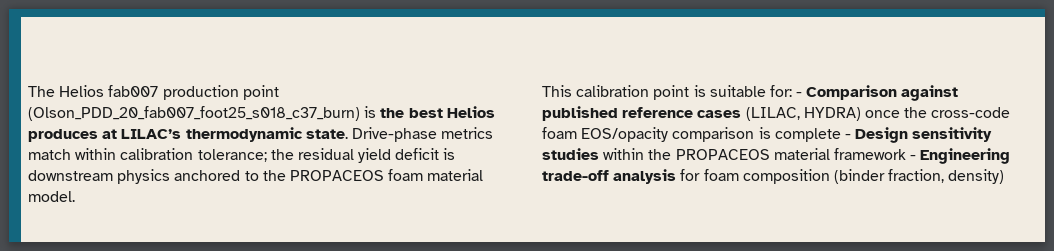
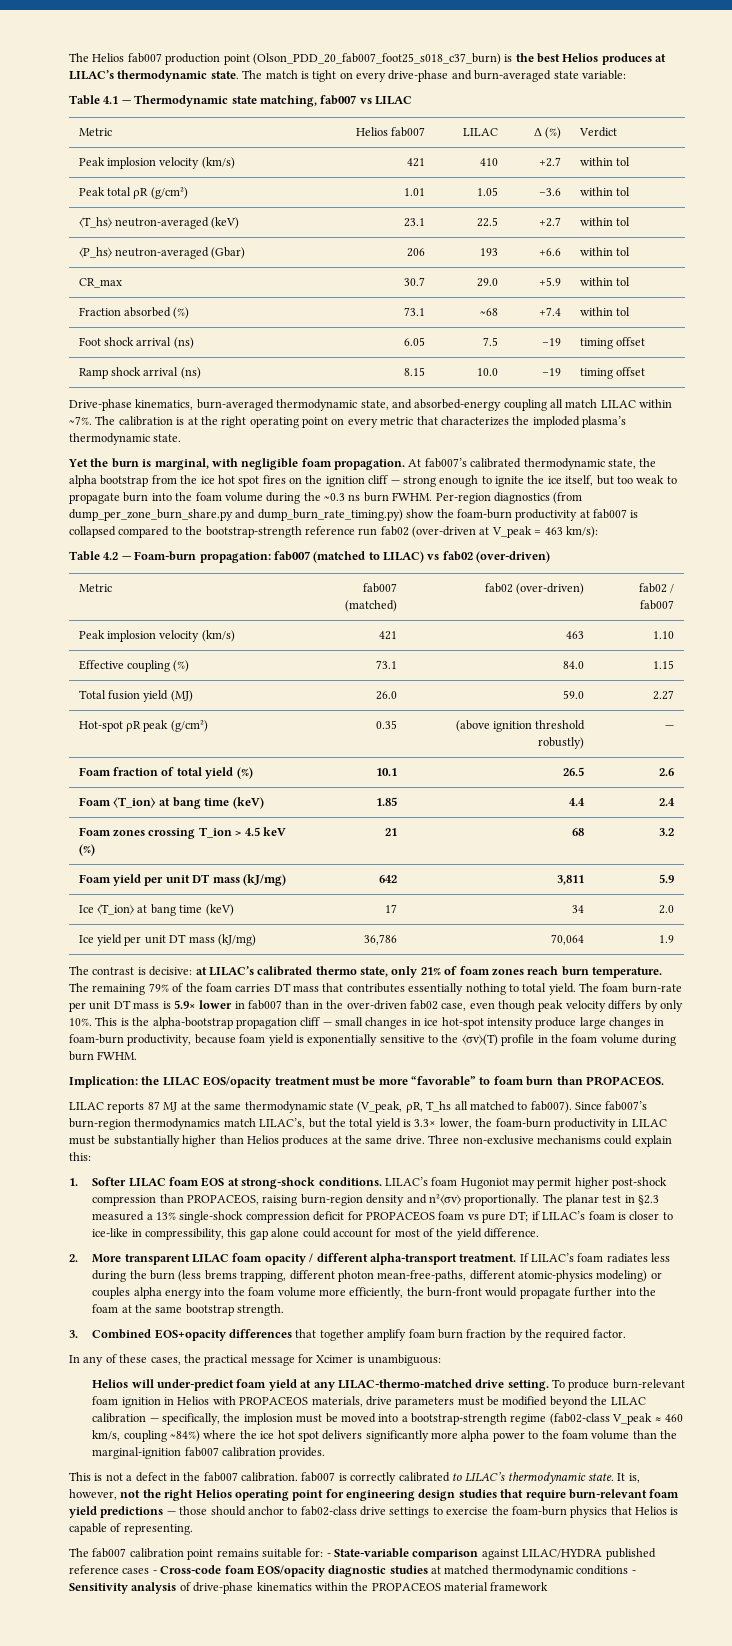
- Drive-phase metrics match within calibration tolerance; the residual yield deficit is downstream physics anchored to the PROPACEOS foam material model.
- This calibration point is suitable for: - Comparison against published reference cases (LILAC, HYDRA) once the cross-code foam EOS/opacity comparison is complete - Design sensitivity studies within the PROPACEOS material framework - Engineering trade-off analysis for foam composition (binder fraction, density)
+ The match is tight on every drive-phase and burn-averaged state variable:
+ Table 4.1 — Thermodynamic state matching, fab007 vs LILAC
+ Metric | Helios fab007 | LILAC | Δ (%) | Verdict
+ Peak implosion velocity (km/s) | 421 | 410 | +2.7 | within tol
+ Peak total ρR (g/cm²) | 1.01 | 1.05 | −3.6 | within tol
+ ⟨T_hs⟩ neutron-averaged (keV) | 23.1 | 22.5 | +2.7 | within tol
+ ⟨P_hs⟩ neutron-averaged (Gbar) | 206 | 193 | +6.6 | within tol
+ CR_max | 30.7 | 29.0 | +5.9 | within tol
+ Fraction absorbed (%) | 73.1 | ~68 | +7.4 | within tol
+ Foot shock arrival (ns) | 6.05 | 7.5 | −19 | timing offset
+ Ramp shock arrival (ns) | 8.15 | 10.0 | −19 | timing offset
+ Drive-phase kinematics, burn-averaged thermodynamic state, and absorbed-energy coupling all match LILAC within ~7%. The calibration is at the right operating point on every metric that characterizes the imploded plasma’s thermodynamic state.
+ Yet the burn is marginal, with negligible foam propagation. At fab007’s calibrated thermodynamic state, the alpha bootstrap from the ice hot spot fires on the ignition cliff — strong enough to ignite the ice itself, but too weak to propagate burn into the foam volume during the ~0.3 ns burn FWHM. Per-region diagnostics (from dump_per_zone_burn_share.py and dump_burn_rate_timing.py) show the foam-burn productivity at fab007 is collapsed compared to the bootstrap-strength reference run fab02 (over-driven at V_peak = 463 km/s):
+ Table 4.2 — Foam-burn propagation: fab007 (matched to LILAC) vs fab02 (over-driven)
+ Metric | fab007 (matched) | fab02 (over-driven) | fab02 / fab007
+ Peak implosion velocity (km/s) | 421 | 463 | 1.10
+ Effective coupling (%) | 73.1 | 84.0 | 1.15
+ Total fusion yield (MJ) | 26.0 | 59.0 | 2.27
+ Hot-spot ρR peak (g/cm²) | 0.35 | (above ignition threshold robustly) | —
+ Foam fraction of total yield (%) | 10.1 | 26.5 | 2.6
+ Foam ⟨T_ion⟩ at bang time (keV) | 1.85 | 4.4 | 2.4
+ Foam zones crossing T_ion > 4.5 keV (%) | 21 | 68 | 3.2
+ Foam yield per unit DT mass (kJ/mg) | 642 | 3,811 | 5.9
+ Ice ⟨T_ion⟩ at bang time (keV) | 17 | 34 | 2.0
+ Ice yield per unit DT mass (kJ/mg) | 36,786 | 70,064 | 1.9
+ The contrast is decisive: at LILAC’s calibrated thermo state, only 21% of foam zones reach burn temperature. The remaining 79% of the foam carries DT mass that contributes essentially nothing to total yield. The foam burn-rate per unit DT mass is 5.9× lower in fab007 than in the over-driven fab02 case, even though peak velocity differs by only 10%. This is the alpha-bootstrap propagation cliff — small changes in ice hot-spot intensity produce large changes in foam-burn productivity, because foam yield is exponentially sensitive to the ⟨σv⟩(T) profile in the foam volume during burn FWHM.
+ Implication: the LILAC EOS/opacity treatment must be more “favorable” to foam burn than PROPACEOS.
+ LILAC reports 87 MJ at the same thermodynamic state (V_peak, ρR, T_hs all matched to fab007). Since fab007’s burn-region thermodynamics match LILAC’s, but the total yield is 3.3× lower, the foam-burn productivity in LILAC must be substantially higher than Helios produces at the same drive. Three non-exclusive mechanisms could explain this:
+ 1. Softer LILAC foam EOS at strong-shock conditions. LILAC’s foam Hugoniot may permit higher post-shock compression than PROPACEOS, raising burn-region density and n²⟨σv⟩ proportionally. The planar test in §2.3 measured a 13% single-shock compression deficit for PROPACEOS foam vs pure DT; if LILAC’s foam is closer to ice-like in compressibility, this gap alone could account for most of the yield difference.
+ 2. More transparent LILAC foam opacity / different alpha-transport treatment. If LILAC’s foam radiates less during the burn (less brems trapping, different photon mean-free-paths, different atomic-physics modeling) or couples alpha energy into the foam volume more efficiently, the burn-front would propagate further into the foam at the same bootstrap strength.
+ 3. Combined EOS+opacity differences that together amplify foam burn fraction by the required factor.
+ In any of these cases, the practical message for Xcimer is unambiguous:
+ Helios will under-predict foam yield at any LILAC-thermo-matched drive setting. To produce burn-relevant foam ignition in Helios with PROPACEOS materials, drive parameters must be modified beyond the LILAC calibration — specifically, the implosion must be moved into a bootstrap-strength regime (fab02-class V_peak ≈ 460 km/s, coupling ~84%) where the ice hot spot delivers significantly more alpha power to the foam volume than the marginal-ignition fab007 calibration provides.
+ This is not a defect in the fab007 calibration. fab007 is correctly calibrated to LILAC’s thermodynamic state. It is, however, not the right Helios operating point for engineering design studies that require burn-relevant foam yield predictions — those should anchor to fab02-class drive settings to exercise the foam-burn physics that Helios is capable of representing.
+ The fab007 calibration point remains suitable for: - State-variable comparison against LILAC/HYDRA published reference cases - Cross-code foam EOS/opacity diagnostic studies at matched thermodynamic conditions - Sensitivity analysis of drive-phase kinematics within the PROPACEOS material framework

